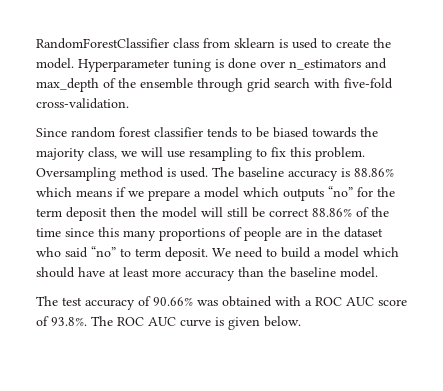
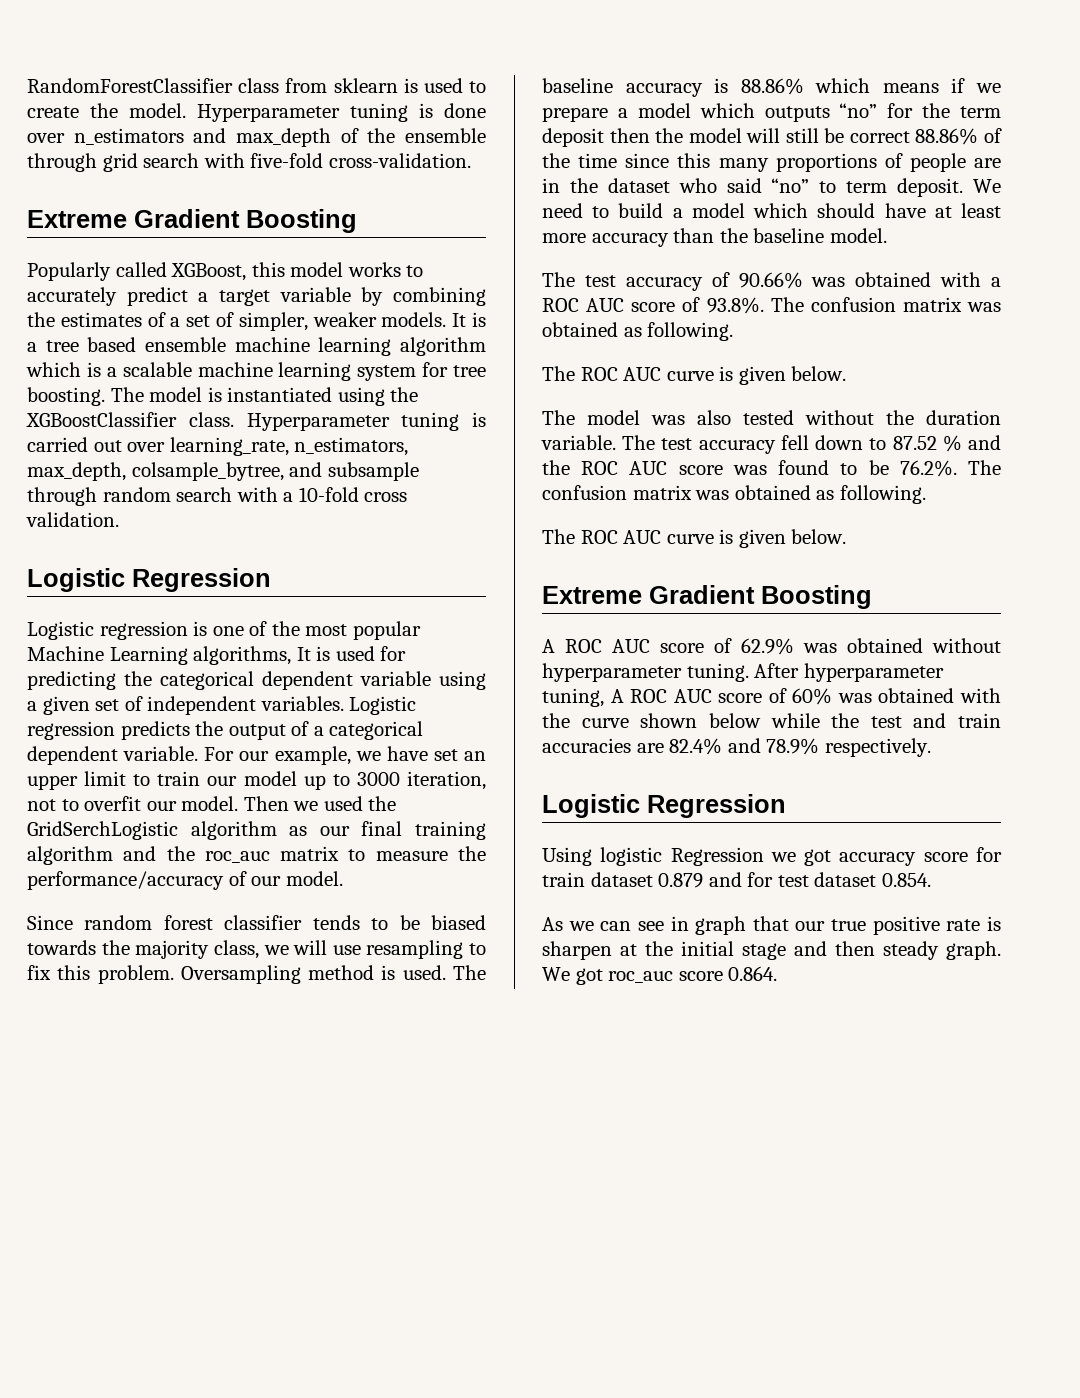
  Hyperparameter tuning is done over n_estimators and max_depth of the ensemble through grid search with five-fold cross-validation.
+ Extreme Gradient Boosting
+ Popularly called XGBoost, this model works to accurately predict a target variable by combining the estimates of a set of simpler, weaker models. It is a tree based ensemble machine learning algorithm which is a scalable machine learning system for tree boosting. The model is instantiated using the XGBoostClassifier class. Hyperparameter tuning is carried out over learning_rate, n_estimators, max_depth, colsample_bytree, and subsample through random search with a 10-fold cross validation.
+ Logistic Regression
+ Logistic regression is one of the most popular Machine Learning algorithms, It is used for predicting the categorical dependent variable using a given set of independent variables. Logistic regression predicts the output of a categorical dependent variable. For our example, we have set an upper limit to train our model up to 3000 iteration, not to overfit our model. Then we used the GridSerchLogistic algorithm as our final training algorithm and the roc_auc matrix to measure the performance/accuracy of our model.
- The test accuracy of 90.66% was obtained with a ROC AUC score of 93.8%. The ROC AUC curve is given below.
+ The test accuracy of 90.66% was obtained with a ROC AUC score of 93.8%. The confusion matrix was obtained as following.
+ The ROC AUC curve is given below.
+ The model was also tested without the duration variable. The test accuracy fell down to 87.52 % and the ROC AUC score was found to be 76.2%. The confusion matrix was obtained as following.
+ The ROC AUC curve is given below.
+ Extreme Gradient Boosting
+ A ROC AUC score of 62.9% was obtained without hyperparameter tuning. After hyperparameter tuning, A ROC AUC score of 60% was obtained with the curve shown below while the test and train accuracies are 82.4% and 78.9% respectively.
+ Logistic Regression
+ Using logistic Regression we got accuracy score for train dataset 0.879 and for test dataset 0.854.
+ As we can see in graph that our true positive rate is sharpen at the initial stage and then steady graph. We got roc_auc score 0.864.

